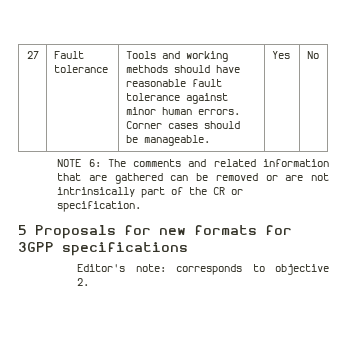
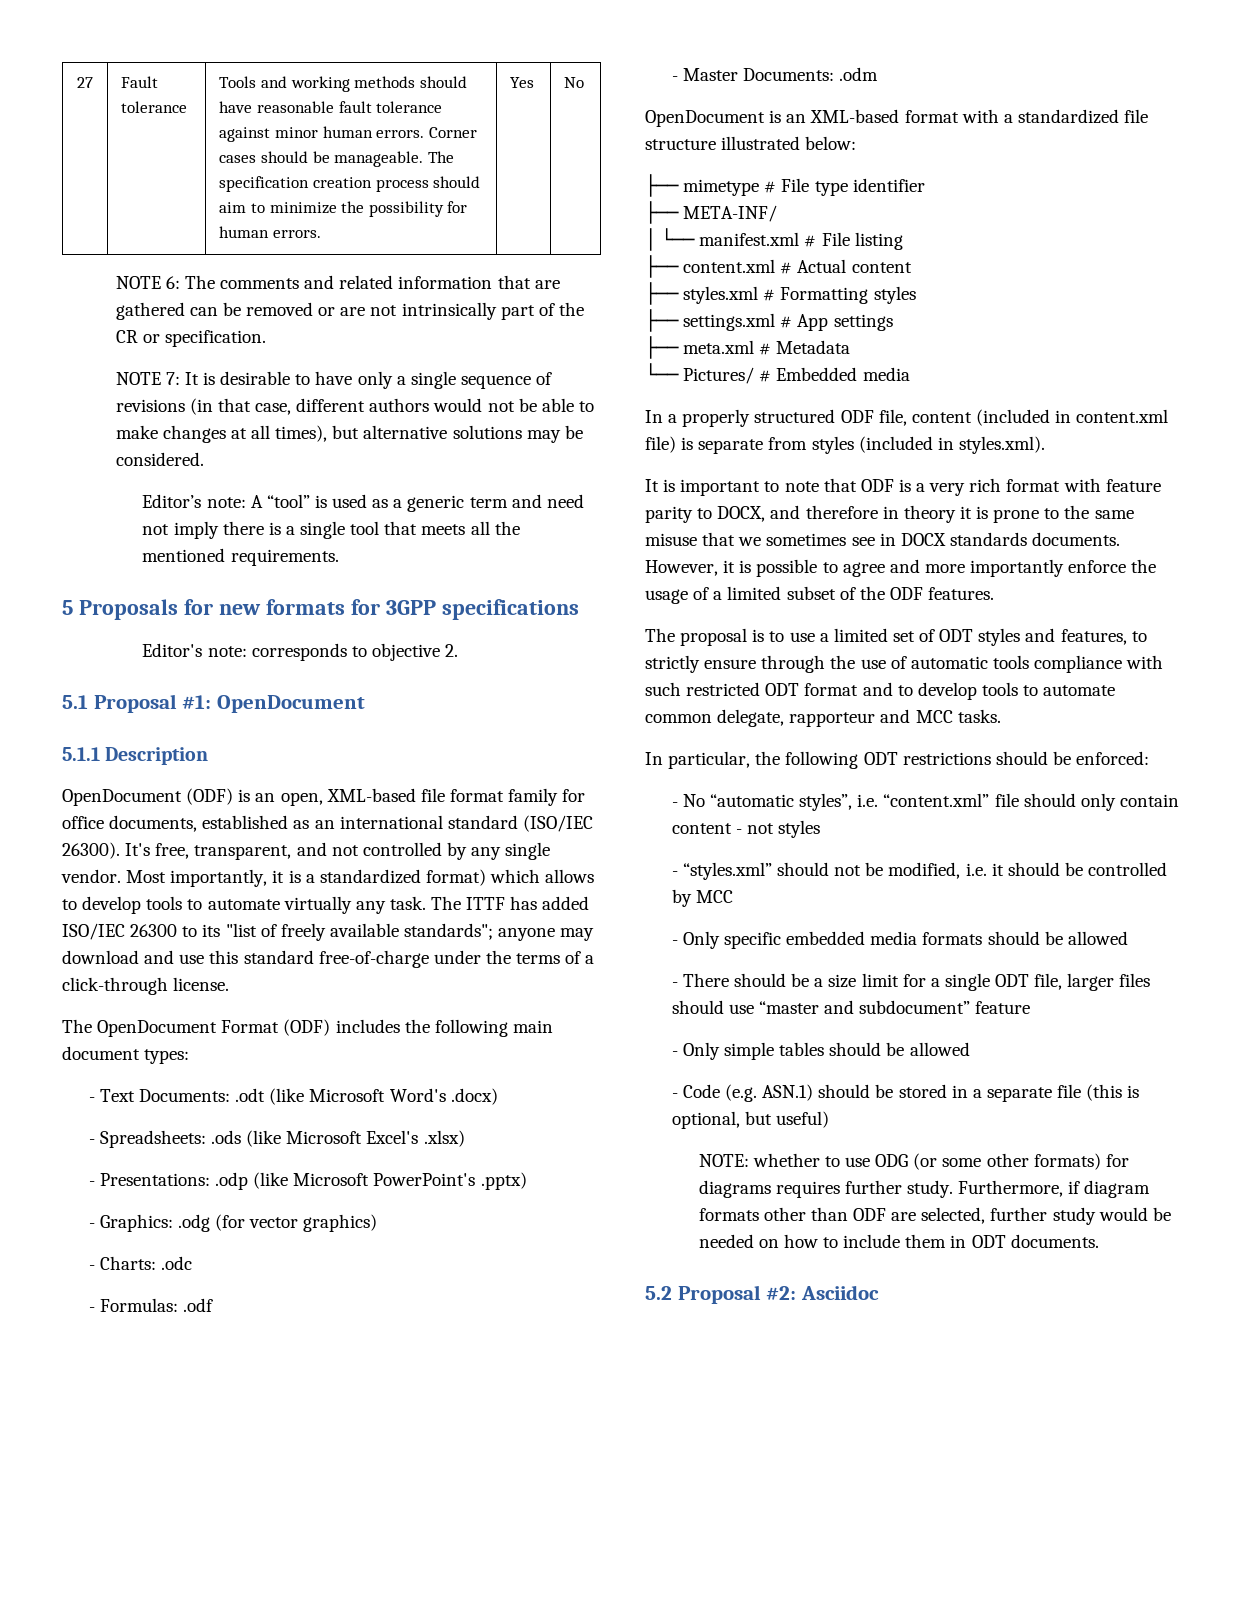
- 27 | Fault tolerance | Tools and working methods should have reasonable fault tolerance against minor human errors. Corner cases should be manageable. | Yes | No
+ 27 | Fault tolerance | Tools and working methods should have reasonable fault tolerance against minor human errors. Corner cases should be manageable. The specification creation process should aim to minimize the possibility for human errors. | Yes | No
+ NOTE 7: It is desirable to have only a single sequence of revisions (in that case, different authors would not be able to make changes at all times), but alternative solutions may be considered.
+ Editor’s note: A “tool” is used as a generic term and need not imply there is a single tool that meets all the mentioned requirements.
+ 5.1 Proposal #1: OpenDocument
+ 5.1.1 Description
+ OpenDocument (ODF) is an open, XML-based file format family for office documents, established as an international standard (ISO/IEC 26300). It's free, transparent, and not controlled by any single vendor. Most importantly, it is a standardized format) which allows to develop tools to automate virtually any task. The ITTF has added ISO/IEC 26300 to its "list of freely available standards"; anyone may download and use this standard free-of-charge under the terms of a click-through license.
+ The OpenDocument Format (ODF) includes the following main document types:
+ - Text Documents: .odt (like Microsoft Word's .docx)
+ - Spreadsheets: .ods (like Microsoft Excel's .xlsx)
+ - Presentations: .odp (like Microsoft PowerPoint's .pptx)
+ - Graphics: .odg (for vector graphics)
+ - Charts: .odc
+ - Formulas: .odf
+ - Master Documents: .odm
+ OpenDocument is an XML-based format with a standardized file structure illustrated below:
+ ├── mimetype # File type identifier
+ ├── META-INF/
+ │ └── manifest.xml # File listing
+ ├── content.xml # Actual content
+ ├── styles.xml # Formatting styles
+ ├── settings.xml # App settings
+ ├── meta.xml # Metadata
+ └── Pictures/ # Embedded media
+ In a properly structured ODF file, content (included in content.xml file) is separate from styles (included in styles.xml).
+ It is important to note that ODF is a very rich format with feature parity to DOCX, and therefore in theory it is prone to the same misuse that we sometimes see in DOCX standards documents. However, it is possible to agree and more importantly enforce the usage of a limited subset of the ODF features.
+ The proposal is to use a limited set of ODT styles and features, to strictly ensure through the use of automatic tools compliance with such restricted ODT format and to develop tools to automate common delegate, rapporteur and MCC tasks.
+ In particular, the following ODT restrictions should be enforced:
+ - No “automatic styles”, i.e. “content.xml” file should only contain content - not styles
+ - “styles.xml” should not be modified, i.e. it should be controlled by MCC
+ - Only specific embedded media formats should be allowed
+ - There should be a size limit for a single ODT file, larger files should use “master and subdocument” feature
+ - Only simple tables should be allowed
+ - Code (e.g. ASN.1) should be stored in a separate file (this is optional, but useful)
+ NOTE: whether to use ODG (or some other formats) for diagrams requires further study. Furthermore, if diagram formats other than ODF are selected, further study would be needed on how to include them in ODT documents.
+ 5.2 Proposal #2: Asciidoc

